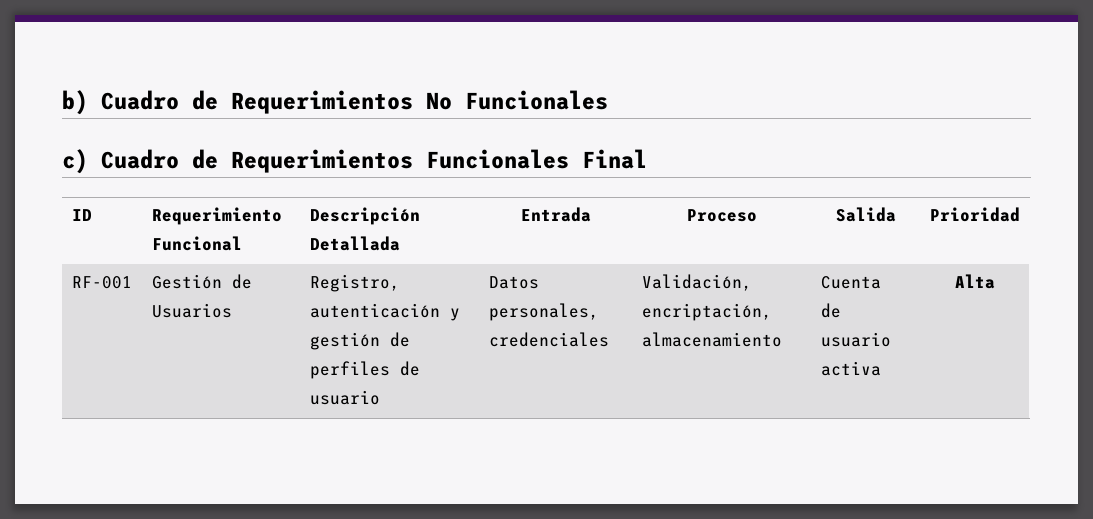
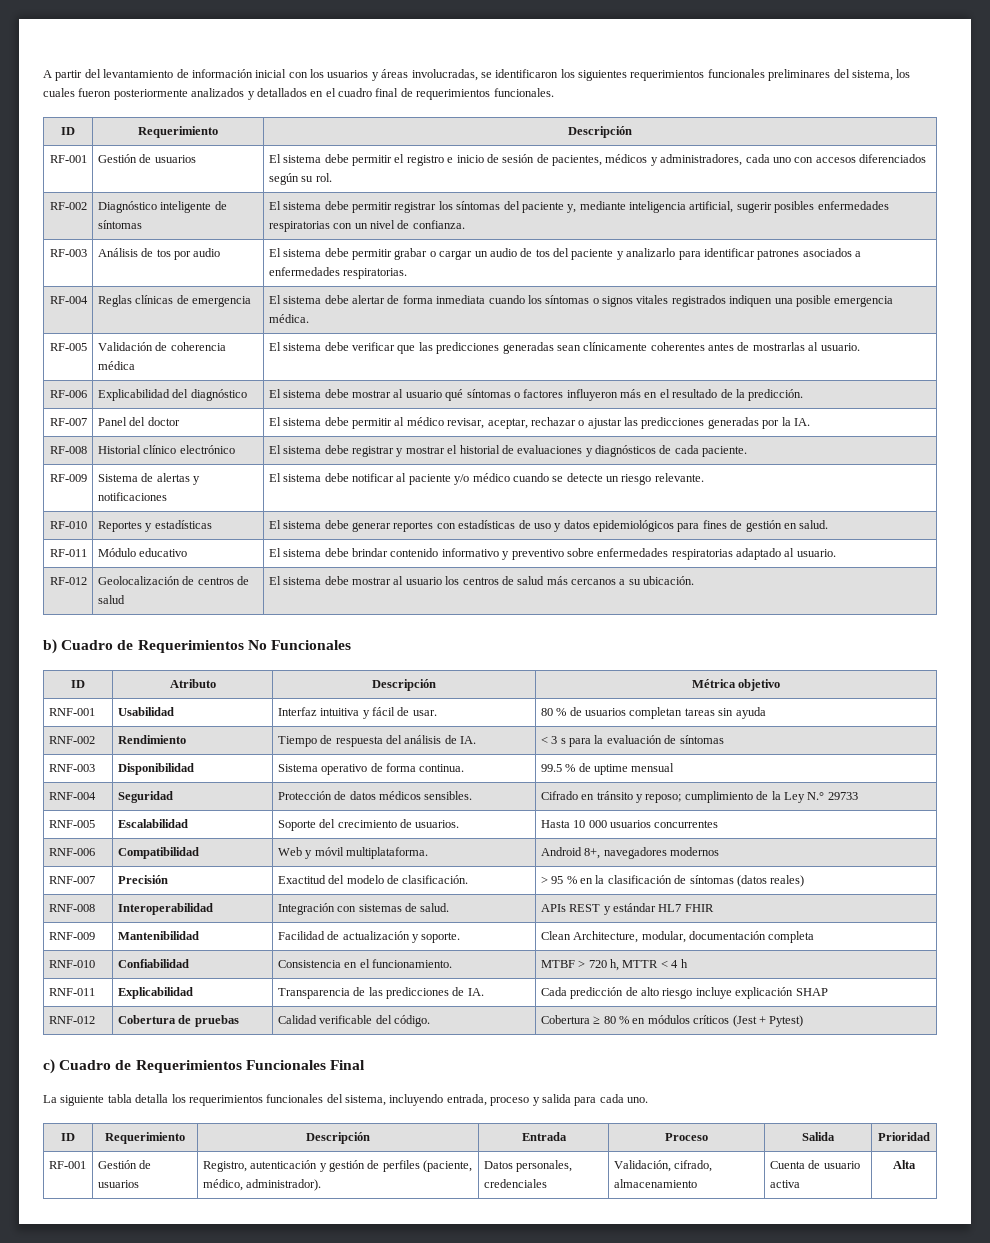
+ A partir del levantamiento de información inicial con los usuarios y áreas involucradas, se identificaron los siguientes requerimientos funcionales preliminares del sistema, los cuales fueron posteriormente analizados y detallados en el cuadro final de requerimientos funcionales.
+ ID | Requerimiento | Descripción
+ RF-001 | Gestión de usuarios | El sistema debe permitir el registro e inicio de sesión de pacientes, médicos y administradores, cada uno con accesos diferenciados según su rol.
+ RF-002 | Diagnóstico inteligente de síntomas | El sistema debe permitir registrar los síntomas del paciente y, mediante inteligencia artificial, sugerir posibles enfermedades respiratorias con un nivel de confianza.
+ RF-003 | Análisis de tos por audio | El sistema debe permitir grabar o cargar un audio de tos del paciente y analizarlo para identificar patrones asociados a enfermedades respiratorias.
+ RF-004 | Reglas clínicas de emergencia | El sistema debe alertar de forma inmediata cuando los síntomas o signos vitales registrados indiquen una posible emergencia médica.
+ RF-005 | Validación de coherencia médica | El sistema debe verificar que las predicciones generadas sean clínicamente coherentes antes de mostrarlas al usuario.
+ RF-006 | Explicabilidad del diagnóstico | El sistema debe mostrar al usuario qué síntomas o factores influyeron más en el resultado de la predicción.
+ RF-007 | Panel del doctor | El sistema debe permitir al médico revisar, aceptar, rechazar o ajustar las predicciones generadas por la IA.
+ RF-008 | Historial clínico electrónico | El sistema debe registrar y mostrar el historial de evaluaciones y diagnósticos de cada paciente.
+ RF-009 | Sistema de alertas y notificaciones | El sistema debe notificar al paciente y/o médico cuando se detecte un riesgo relevante.
+ RF-010 | Reportes y estadísticas | El sistema debe generar reportes con estadísticas de uso y datos epidemiológicos para fines de gestión en salud.
+ RF-011 | Módulo educativo | El sistema debe brindar contenido informativo y preventivo sobre enfermedades respiratorias adaptado al usuario.
+ RF-012 | Geolocalización de centros de salud | El sistema debe mostrar al usuario los centros de salud más cercanos a su ubicación.
+ ID | Atributo | Descripción | Métrica objetivo
+ RNF-001 | Usabilidad | Interfaz intuitiva y fácil de usar. | 80 % de usuarios completan tareas sin ayuda
+ RNF-002 | Rendimiento | Tiempo de respuesta del análisis de IA. | < 3 s para la evaluación de síntomas
+ RNF-003 | Disponibilidad | Sistema operativo de forma continua. | 99.5 % de uptime mensual
+ RNF-004 | Seguridad | Protección de datos médicos sensibles. | Cifrado en tránsito y reposo; cumplimiento de la Ley N.° 29733
+ RNF-005 | Escalabilidad | Soporte del crecimiento de usuarios. | Hasta 10 000 usuarios concurrentes
+ RNF-006 | Compatibilidad | Web y móvil multiplataforma. | Android 8+, navegadores modernos
+ RNF-007 | Precisión | Exactitud del modelo de clasificación. | > 95 % en la clasificación de síntomas (datos reales)
+ RNF-008 | Interoperabilidad | Integración con sistemas de salud. | APIs REST y estándar HL7 FHIR
+ RNF-009 | Mantenibilidad | Facilidad de actualización y soporte. | Clean Architecture, modular, documentación completa
+ RNF-010 | Confiabilidad | Consistencia en el funcionamiento. | MTBF > 720 h, MTTR < 4 h
+ RNF-011 | Explicabilidad | Transparencia de las predicciones de IA. | Cada predicción de alto riesgo incluye explicación SHAP
+ RNF-012 | Cobertura de pruebas | Calidad verificable del código. | Cobertura ≥ 80 % en módulos críticos (Jest + Pytest)
- ID | Requerimiento Funcional | Descripción Detallada | Entrada | Proceso | Salida | Prioridad
+ La siguiente tabla detalla los requerimientos funcionales del sistema, incluyendo entrada, proceso y salida para cada uno.
+ ID | Requerimiento | Descripción | Entrada | Proceso | Salida | Prioridad
- RF-001 | Gestión de Usuarios | Registro, autenticación y gestión de perfiles de usuario | Datos personales, credenciales | Validación, encriptación, almacenamiento | Cuenta de usuario activa | Alta
+ RF-001 | Gestión de usuarios | Registro, autenticación y gestión de perfiles (paciente, médico, administrador). | Datos personales, credenciales | Validación, cifrado, almacenamiento | Cuenta de usuario activa | Alta

